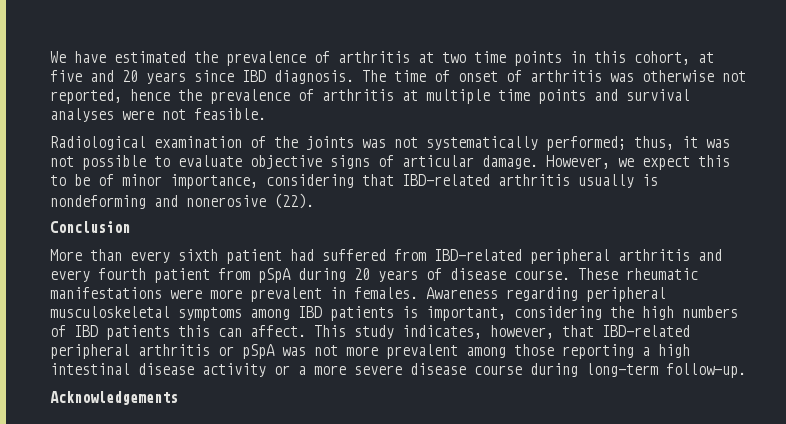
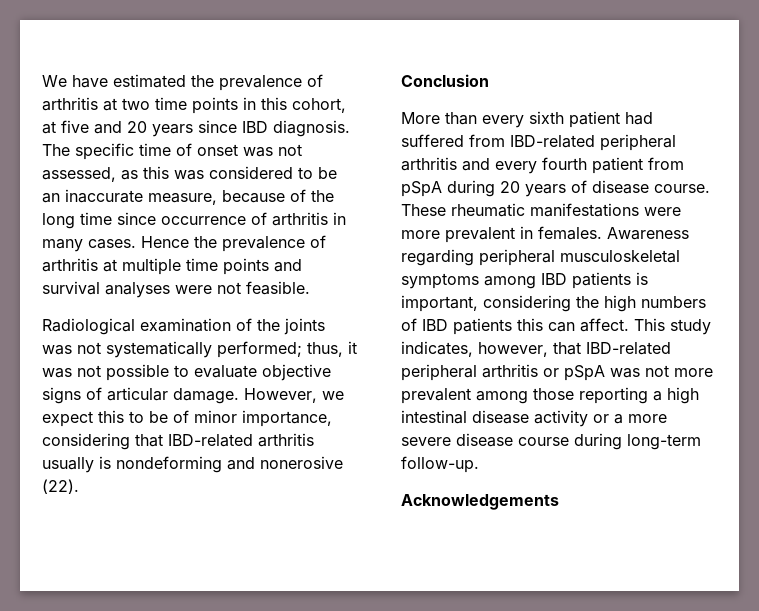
- The time of onset of arthritis was otherwise not reported, hence the prevalence of arthritis at multiple time points and survival analyses were not feasible.
+ The specific time of onset was not assessed, as this was considered to be an inaccurate measure, because of the long time since occurrence of arthritis in many cases. Hence the prevalence of arthritis at multiple time points and survival analyses were not feasible.

